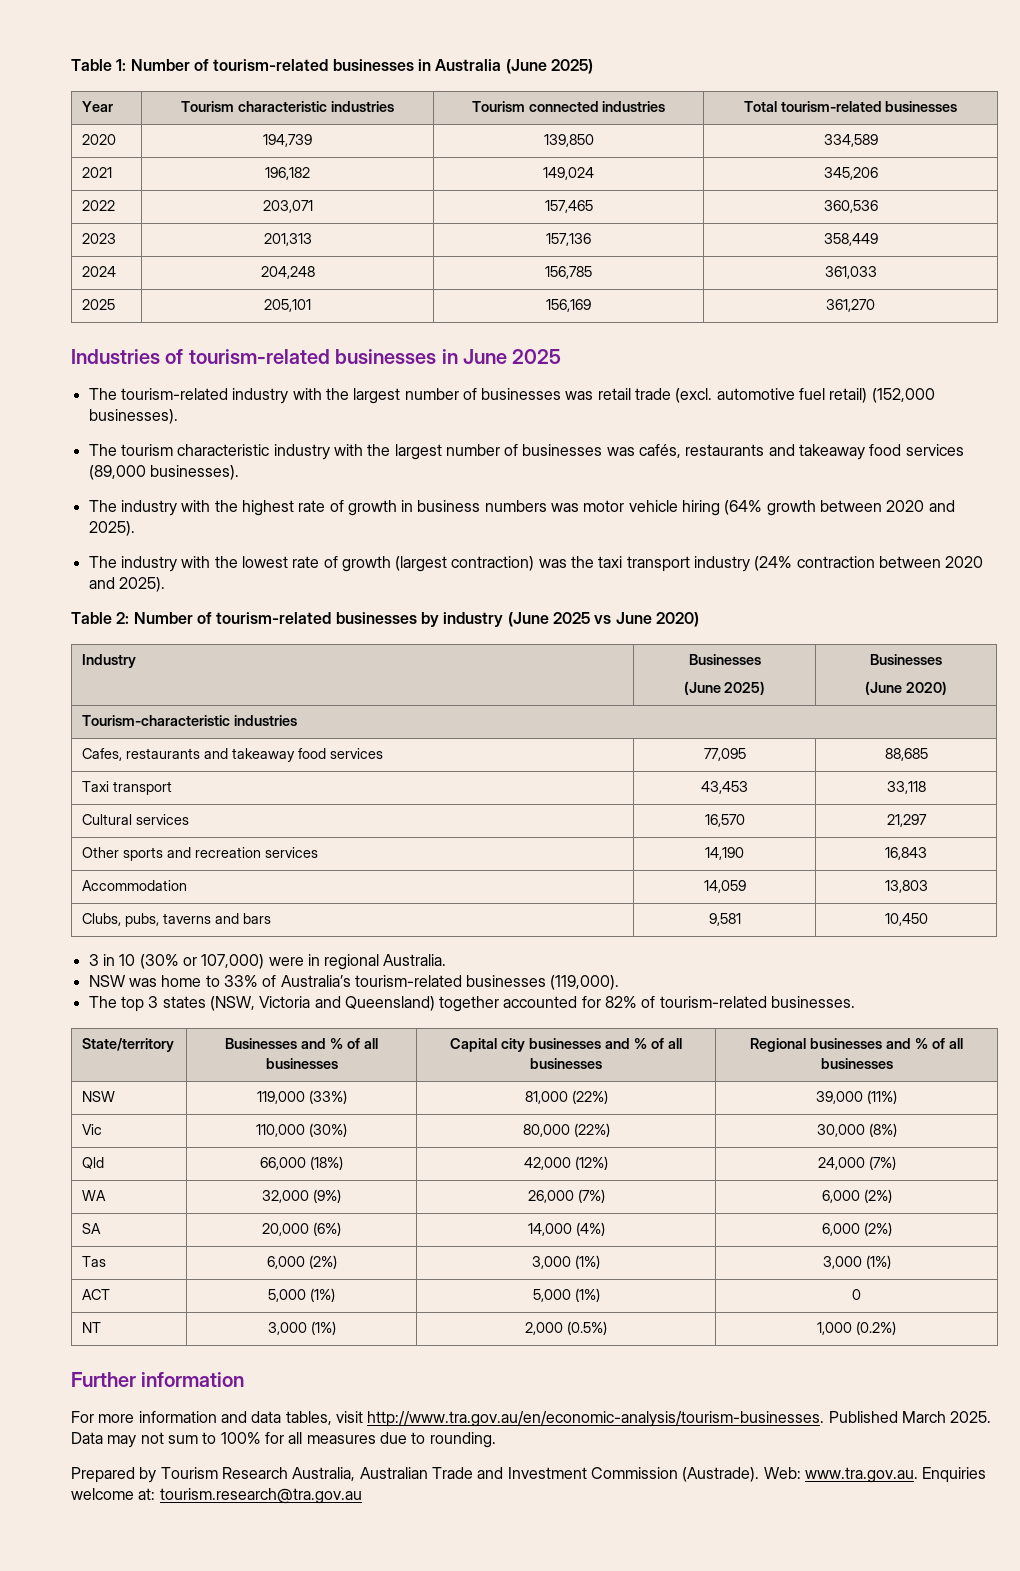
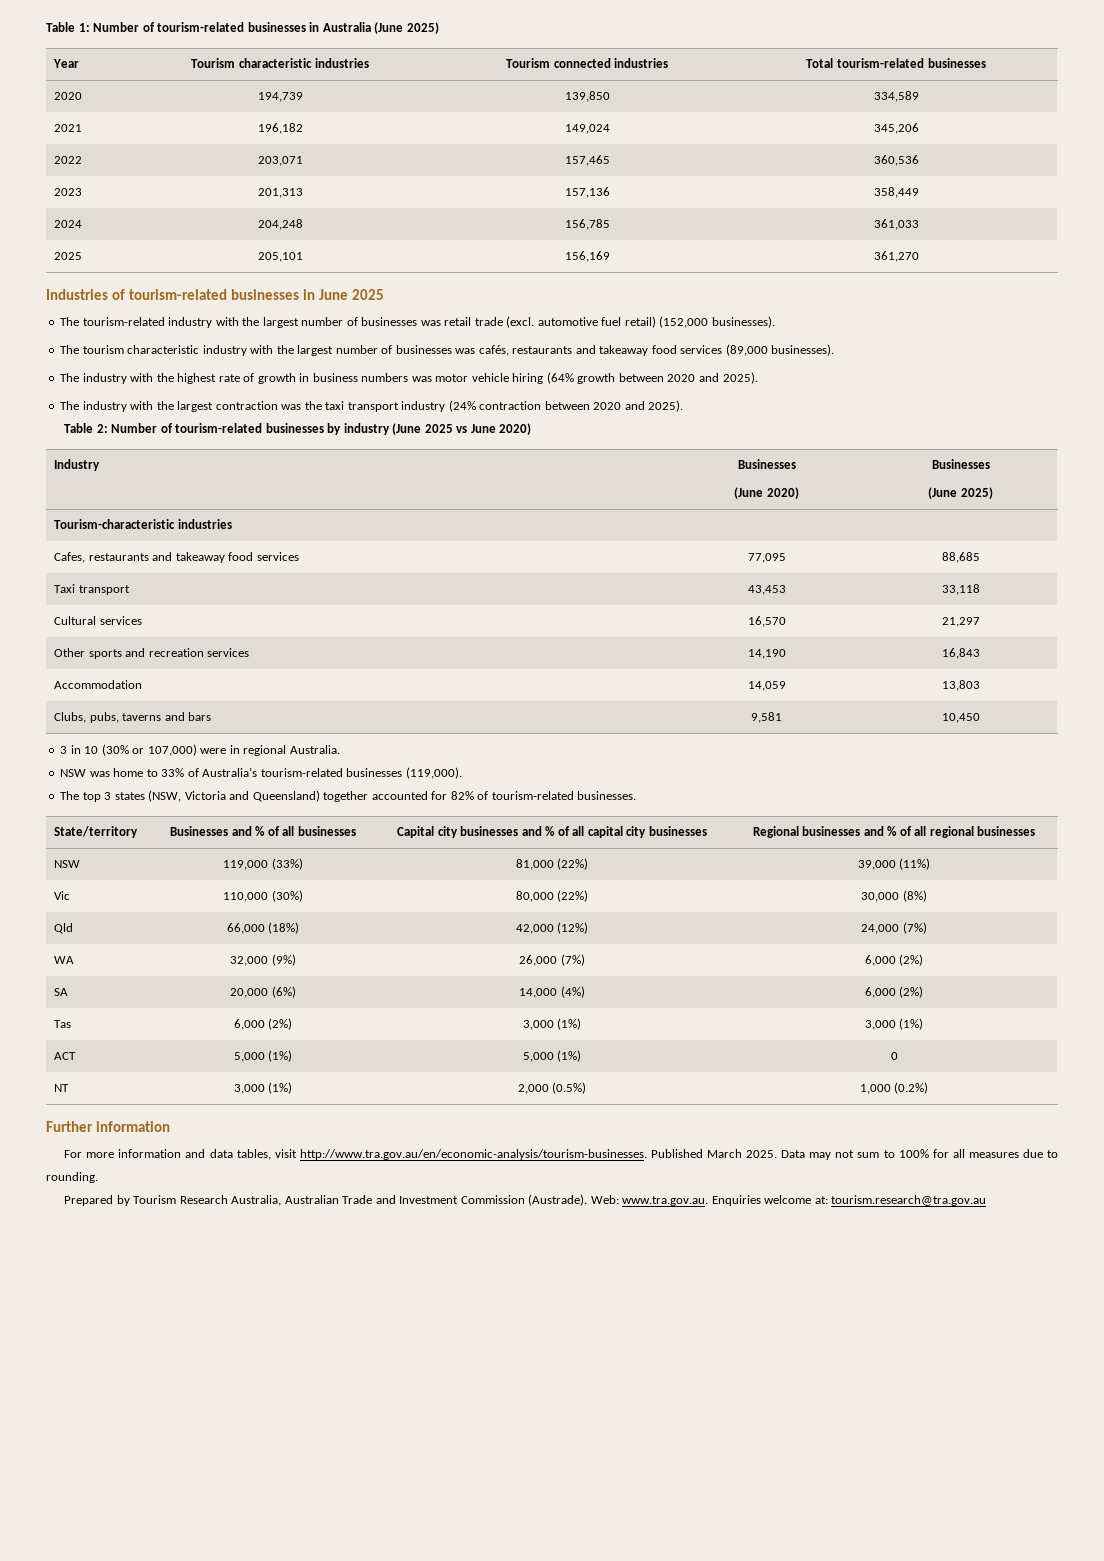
- The industry with the lowest rate of growth (largest contraction) was the taxi transport industry (24% contraction between 2020 and 2025).
+ The industry with the largest contraction was the taxi transport industry (24% contraction between 2020 and 2025).
  Industry | Businesses
- (June 2025) | Businesses
- (June 2020)
+ (June 2020) | Businesses
+ (June 2025)
- State/territory | Businesses and % of all businesses | Capital city businesses and % of all businesses | Regional businesses and % of all businesses
+ State/territory | Businesses and % of all businesses | Capital city businesses and % of all capital city businesses | Regional businesses and % of all regional businesses

